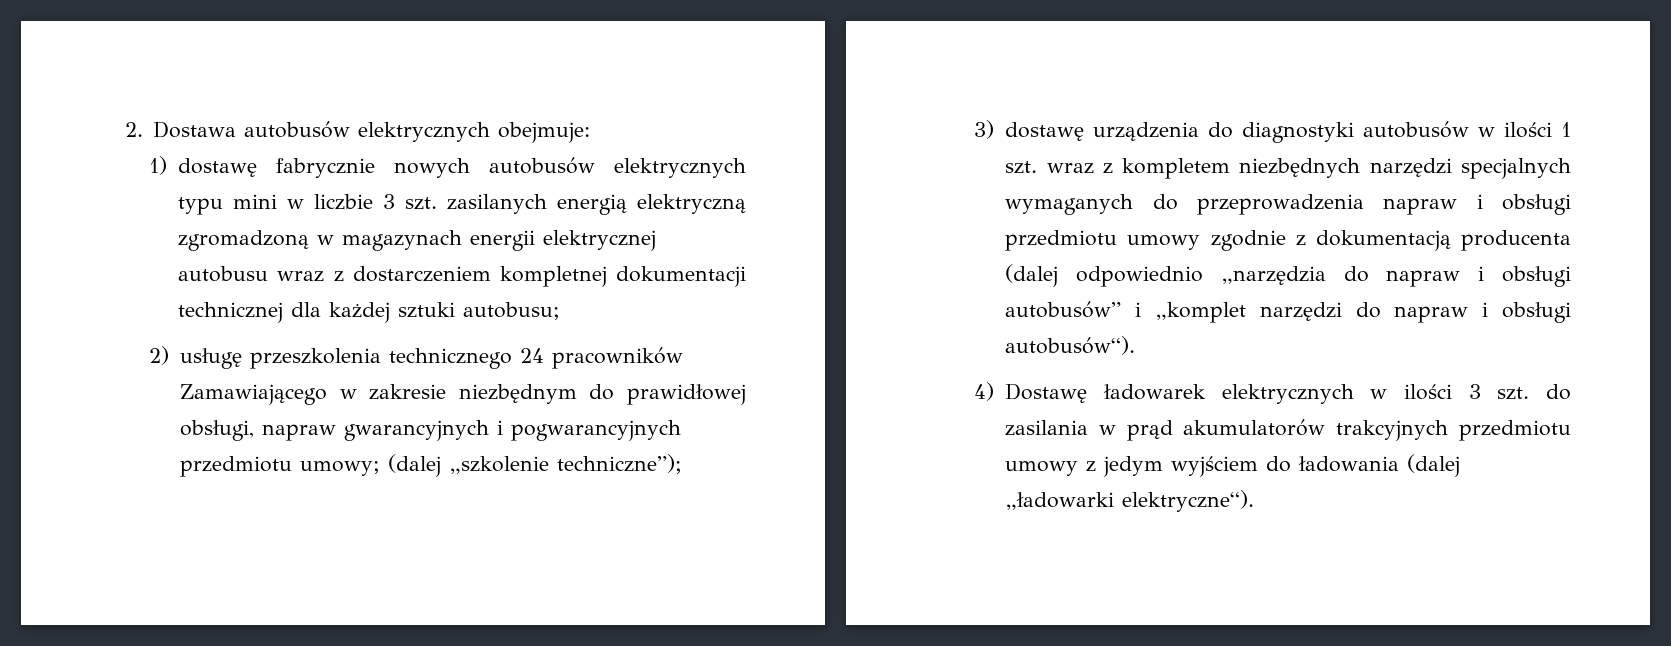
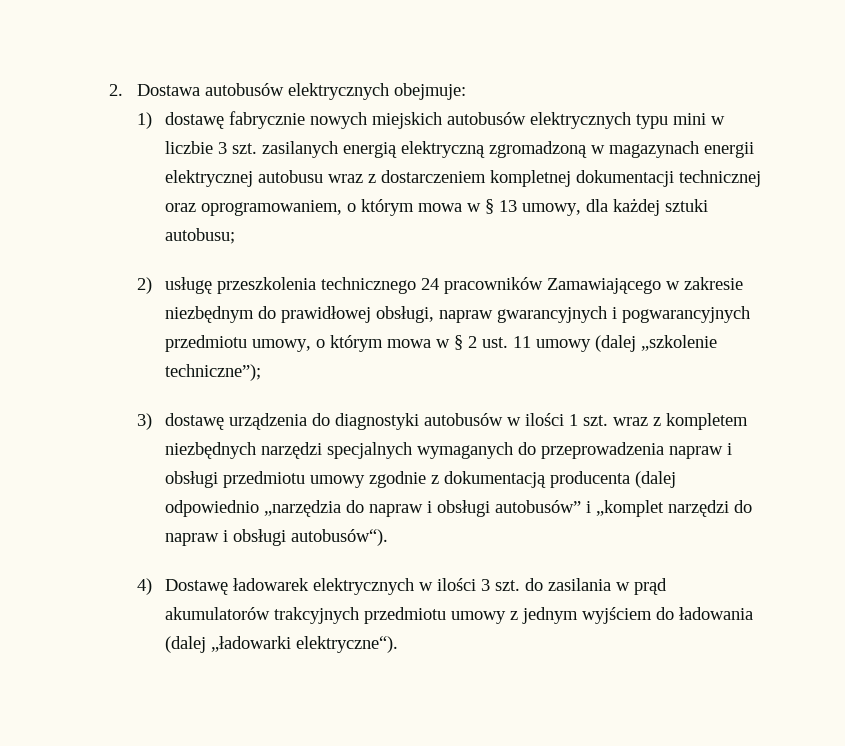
- 1) dostawę fabrycznie nowych autobusów elektrycznych typu mini w liczbie 3 szt. zasilanych energią elektryczną zgromadzoną w magazynach energii elektrycznej autobusu wraz z dostarczeniem kompletnej dokumentacji technicznej dla każdej sztuki autobusu;
+ 1) dostawę fabrycznie nowych miejskich autobusów elektrycznych typu mini w liczbie 3 szt. zasilanych energią elektryczną zgromadzoną w magazynach energii elektrycznej autobusu wraz z dostarczeniem kompletnej dokumentacji technicznej oraz oprogramowaniem, o którym mowa w § 13 umowy, dla każdej sztuki autobusu;
- 2) usługę przeszkolenia technicznego 24 pracowników Zamawiającego w zakresie niezbędnym do prawidłowej obsługi, napraw gwarancyjnych i pogwarancyjnych przedmiotu umowy; (dalej „szkolenie techniczne”);
+ 2) usługę przeszkolenia technicznego 24 pracowników Zamawiającego w zakresie niezbędnym do prawidłowej obsługi, napraw gwarancyjnych i pogwarancyjnych przedmiotu umowy, o którym mowa w § 2 ust. 11 umowy (dalej „szkolenie techniczne”);
- 4) Dostawę ładowarek elektrycznych w ilości 3 szt. do zasilania w prąd akumulatorów trakcyjnych przedmiotu umowy z jedym wyjściem do ładowania (dalej „ładowarki elektryczne“).
+ 4) Dostawę ładowarek elektrycznych w ilości 3 szt. do zasilania w prąd akumulatorów trakcyjnych przedmiotu umowy z jednym wyjściem do ładowania (dalej „ładowarki elektryczne“).

